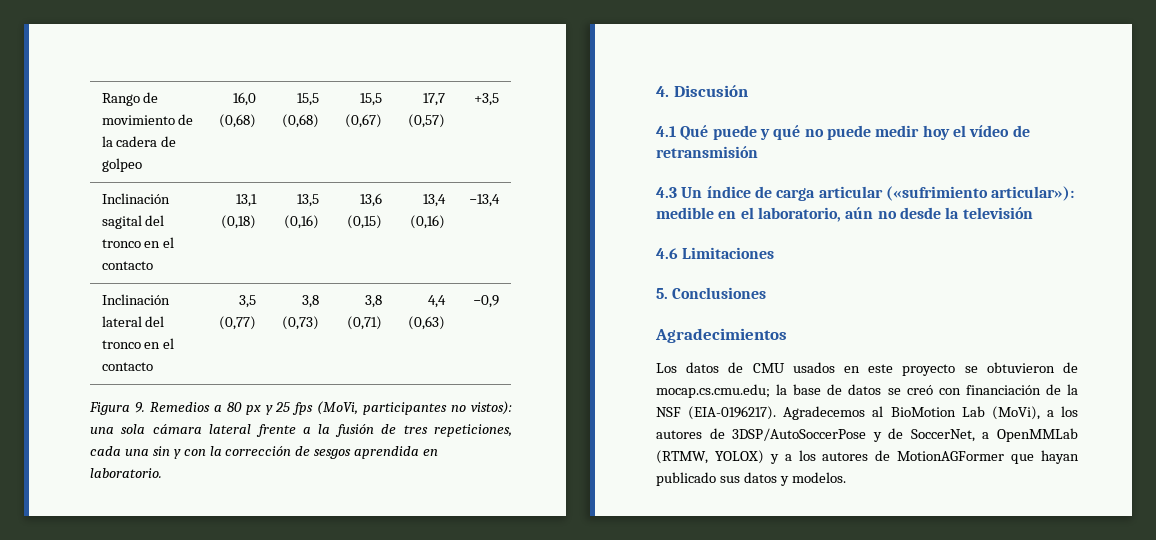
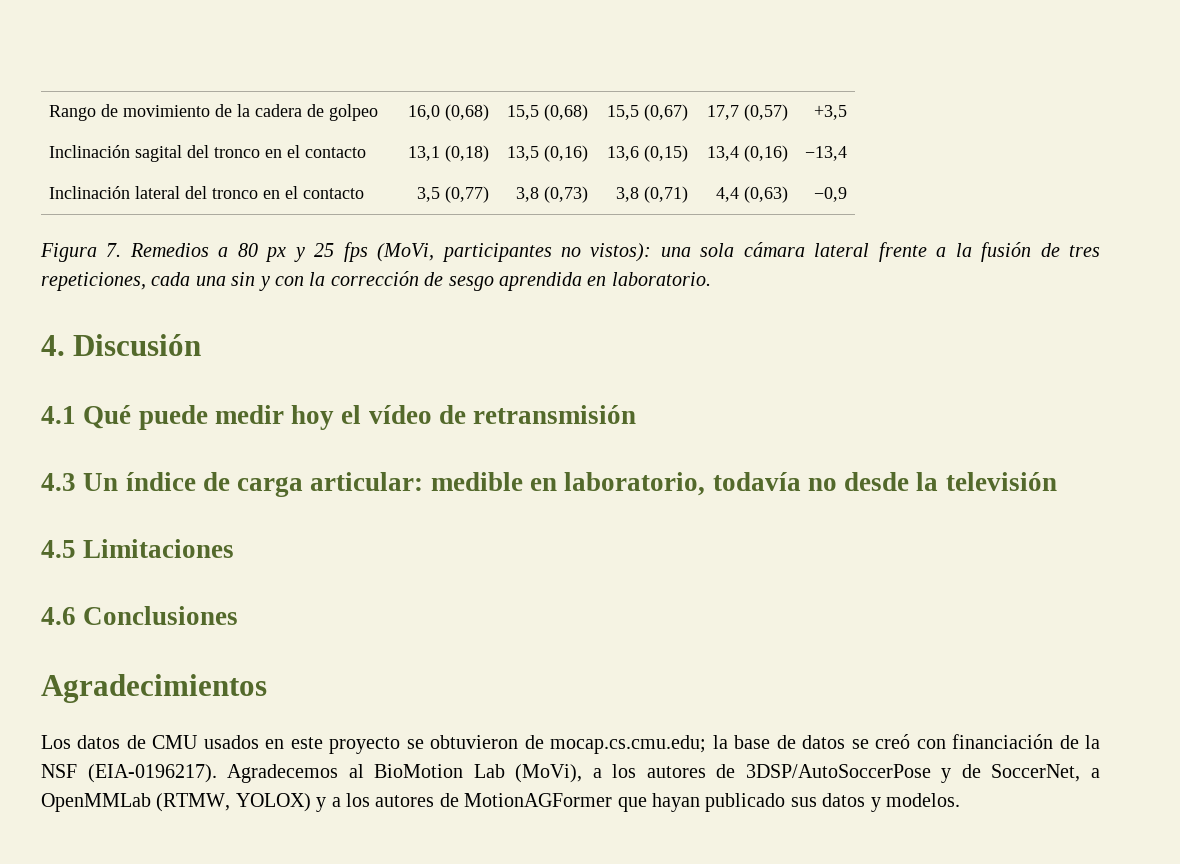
- Figura 9. Remedios a 80 px y 25 fps (MoVi, participantes no vistos): una sola cámara lateral frente a la fusión de tres repeticiones, cada una sin y con la corrección de sesgos aprendida en laboratorio.
+ Figura 7. Remedios a 80 px y 25 fps (MoVi, participantes no vistos): una sola cámara lateral frente a la fusión de tres repeticiones, cada una sin y con la corrección de sesgo aprendida en laboratorio.
- 4.1 Qué puede y qué no puede medir hoy el vídeo de retransmisión
+ 4.1 Qué puede medir hoy el vídeo de retransmisión
- 4.3 Un índice de carga articular («sufrimiento articular»): medible en el laboratorio, aún no desde la televisión
+ 4.3 Un índice de carga articular: medible en laboratorio, todavía no desde la televisión
- 4.6 Limitaciones
+ 4.5 Limitaciones
- 5. Conclusiones
+ 4.6 Conclusiones

